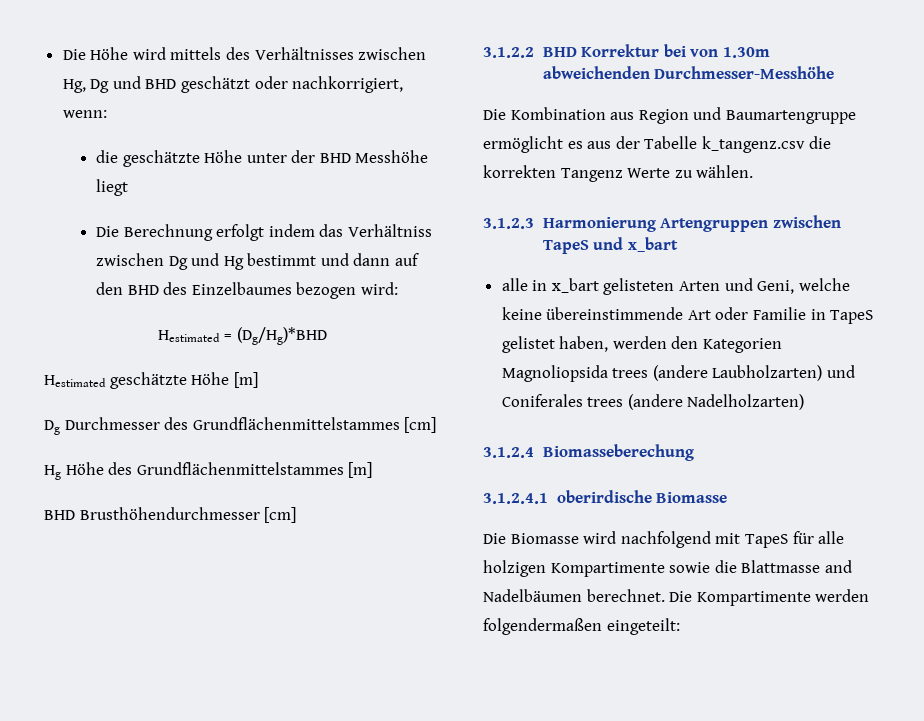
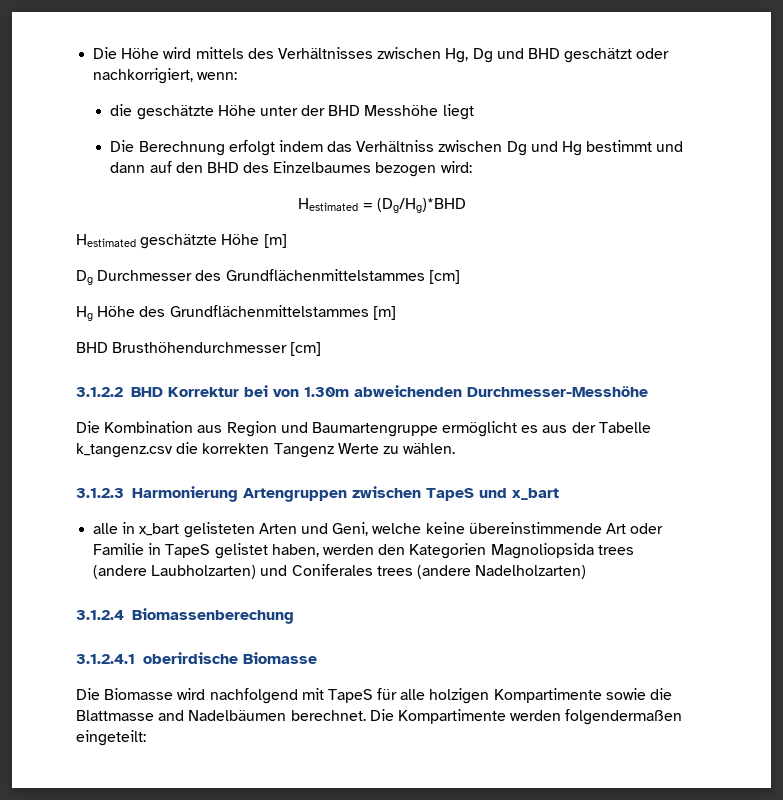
- 3.1.2.4 Biomasseberechung
+ 3.1.2.4 Biomassenberechung

